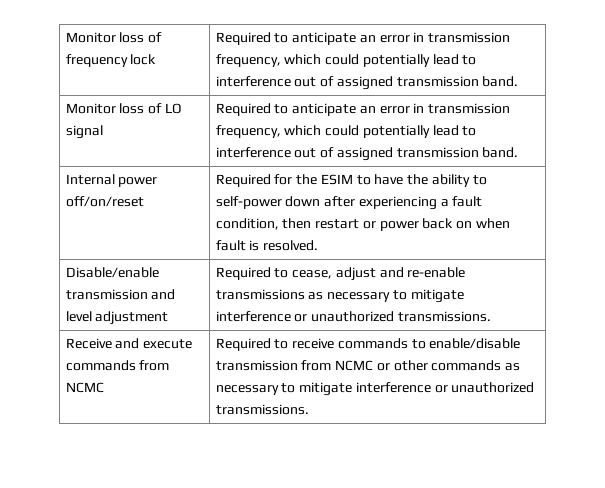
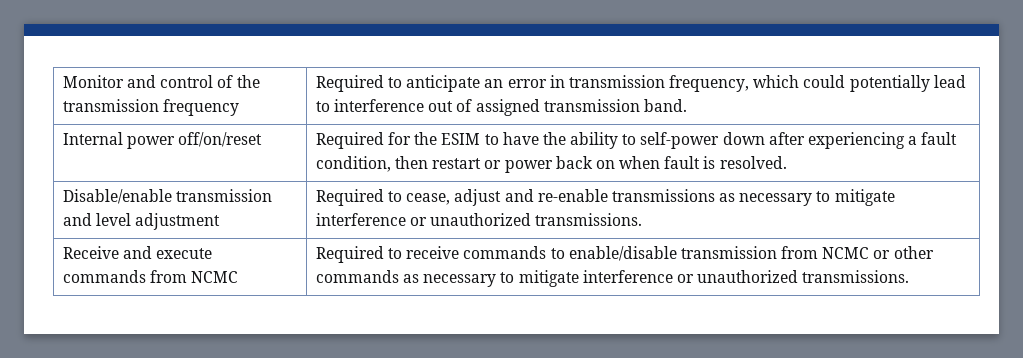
- Monitor loss of frequency lock | Required to anticipate an error in transmission frequency, which could potentially lead to interference out of assigned transmission band.
- Monitor loss of LO signal | Required to anticipate an error in transmission frequency, which could potentially lead to interference out of assigned transmission band.
+ Monitor and control of the transmission frequency | Required to anticipate an error in transmission frequency, which could potentially lead to interference out of assigned transmission band.

